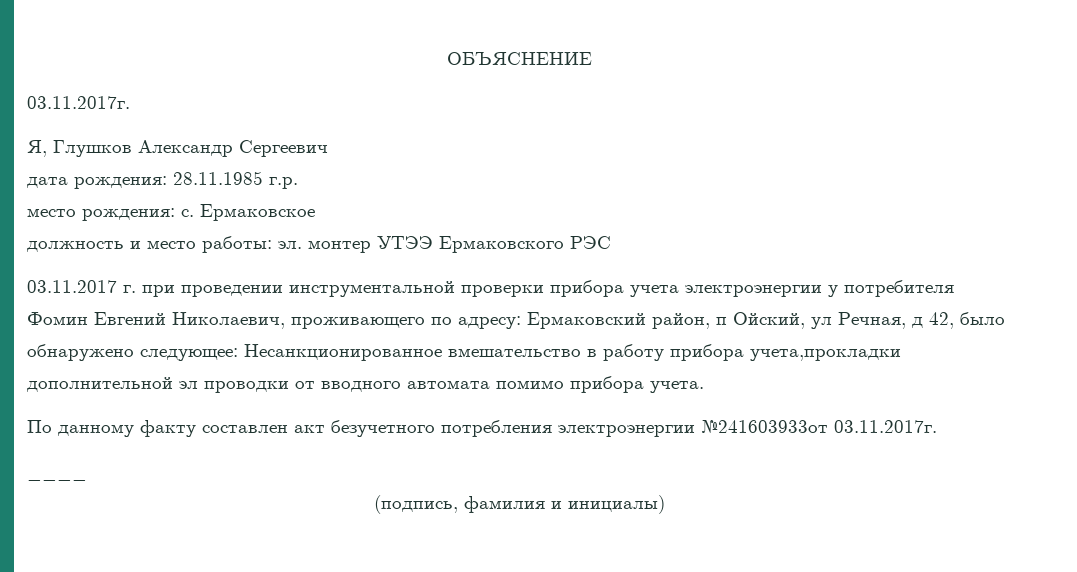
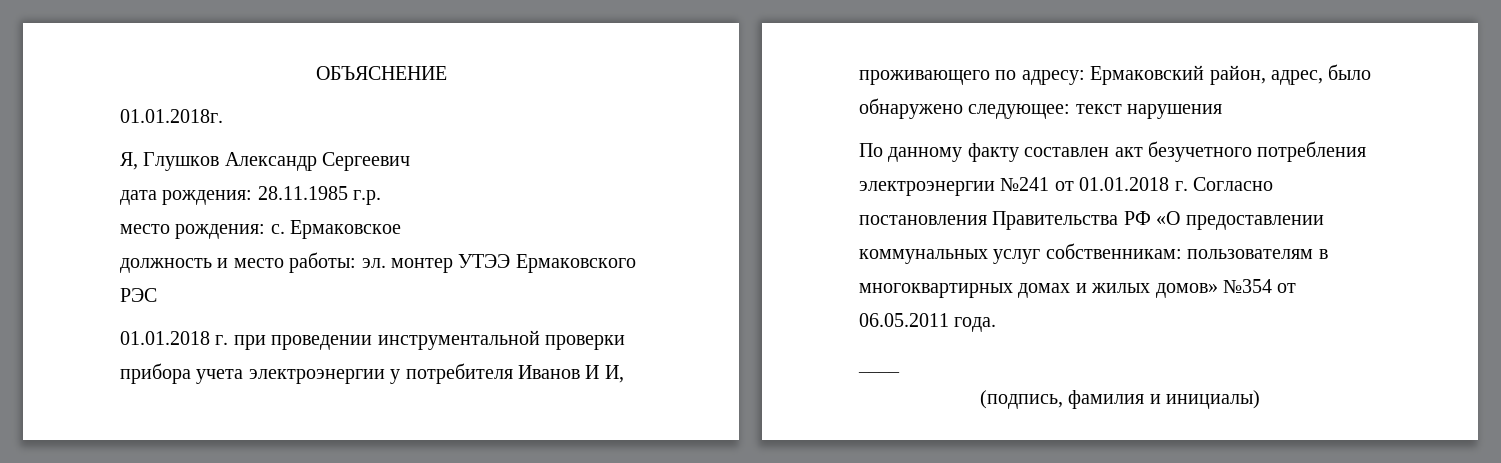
  ОБЪЯСНЕНИЕ
- 03.11.2017г.
+ 01.01.2018г.
- 03.11.2017 г. при проведении инструментальной проверки прибора учета электроэнергии у потребителя Фомин Евгений Николаевич, проживающего по адресу: Ермаковский район, п Ойский, ул Речная, д 42, было обнаружено следующее: Несанкционированное вмешательство в работу прибора учета,прокладки дополнительной эл проводки от вводного автомата помимо прибора учета.
+ 01.01.2018 г. при проведении инструментальной проверки прибора учета электроэнергии у потребителя Иванов И И, проживающего по адресу: Ермаковский район, адрес, было обнаружено следующее: текст нарушения
- По данному факту составлен акт безучетного потребления электроэнергии №241603933от 03.11.2017г.
+ По данному факту составлен акт безучетного потребления электроэнергии №241 от 01.01.2018 г. Согласно постановления Правительства РФ «О предоставлении коммунальных услуг собственникам: пользователям в многоквартирных домах и жилых домов» №354 от 06.05.2011 года.

